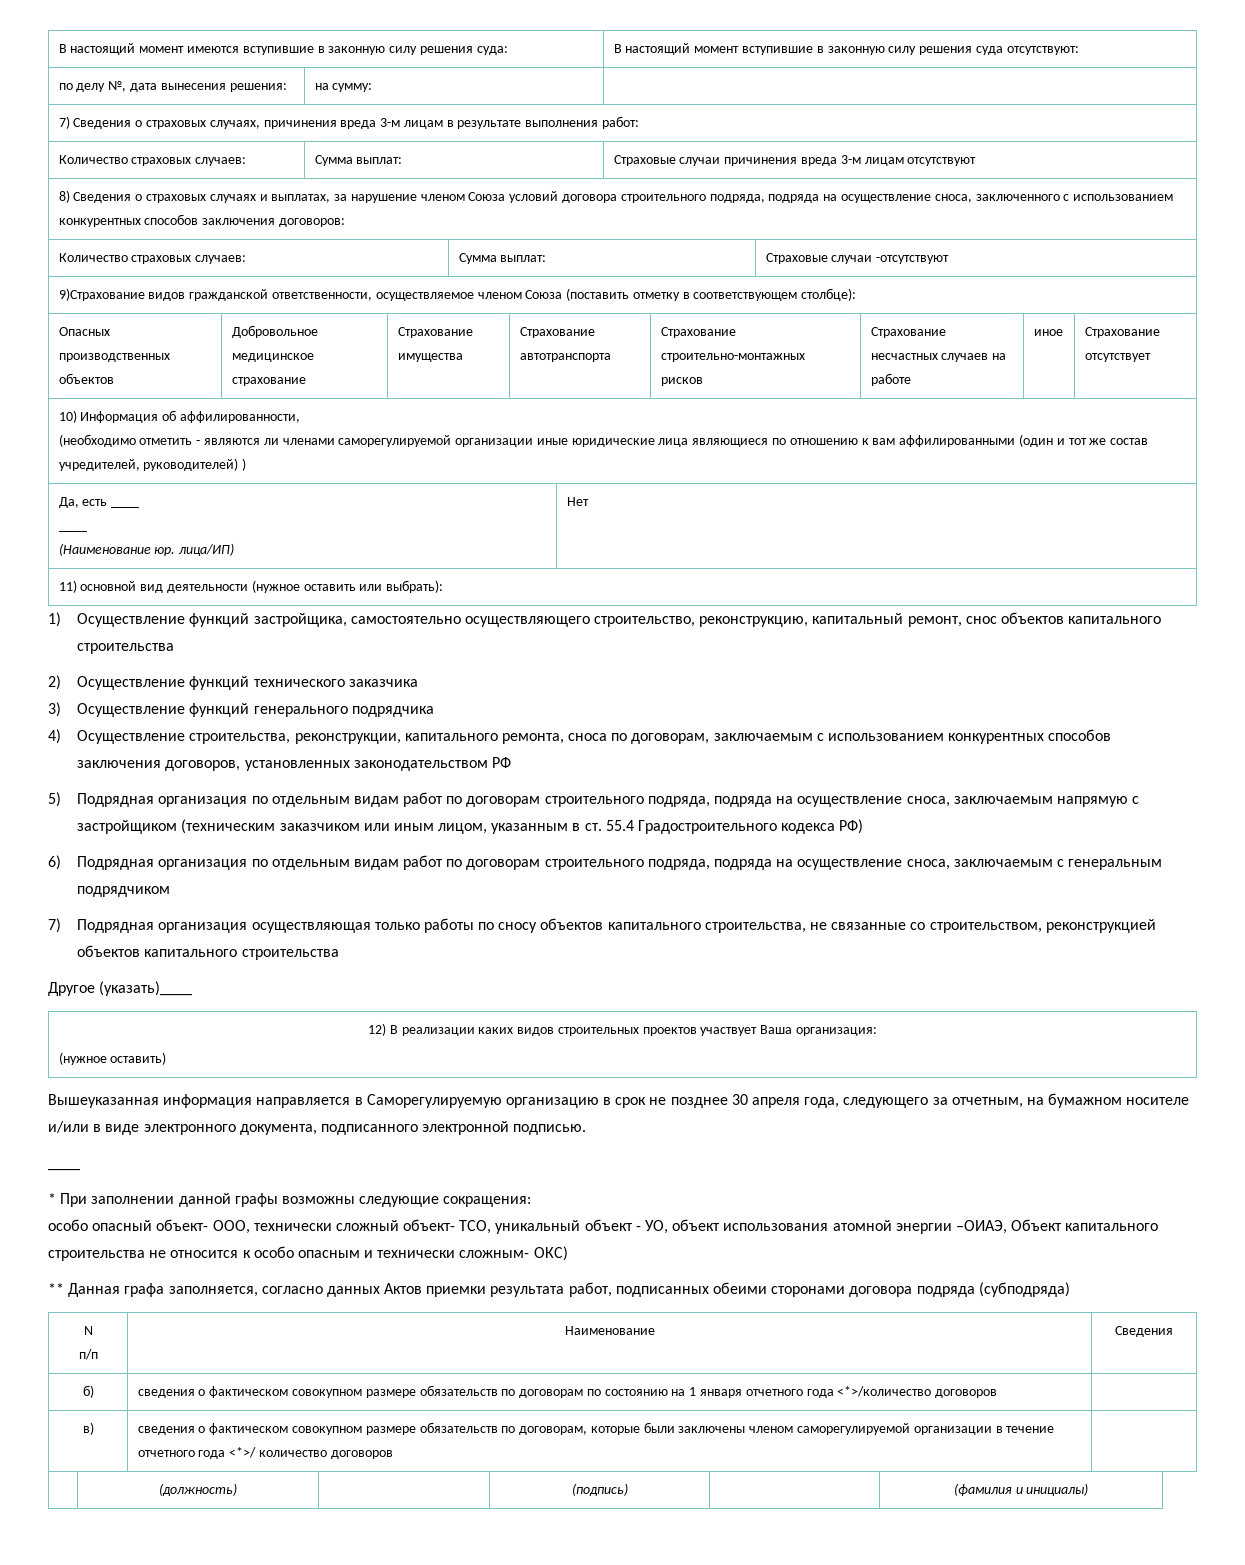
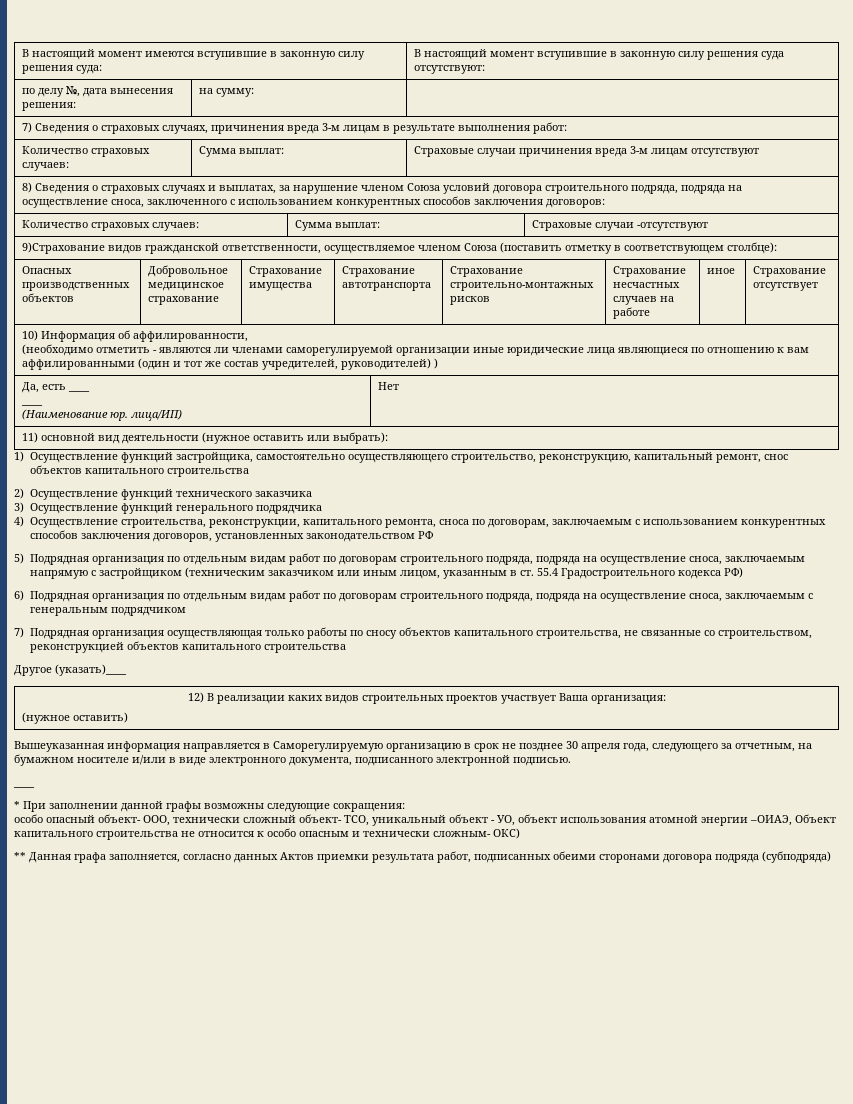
- N
- п/п | Наименование | Сведения
- б) | сведения о фактическом совокупном размере обязательств по договорам по состоянию на 1 января отчетного года <*>/количество договоров |
- в) | сведения о фактическом совокупном размере обязательств по договорам, которые были заключены членом саморегулируемой организации в течение отчетного года <*>/ количество договоров |
- | (должность) | | (подпись) | | (фамилия и инициалы)

